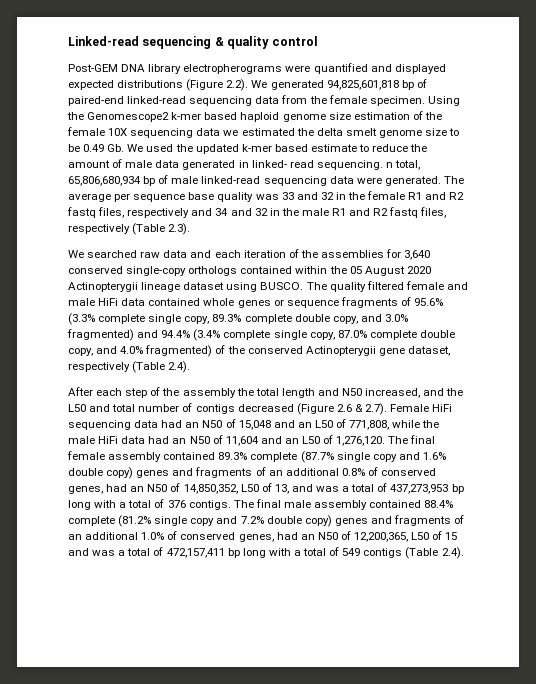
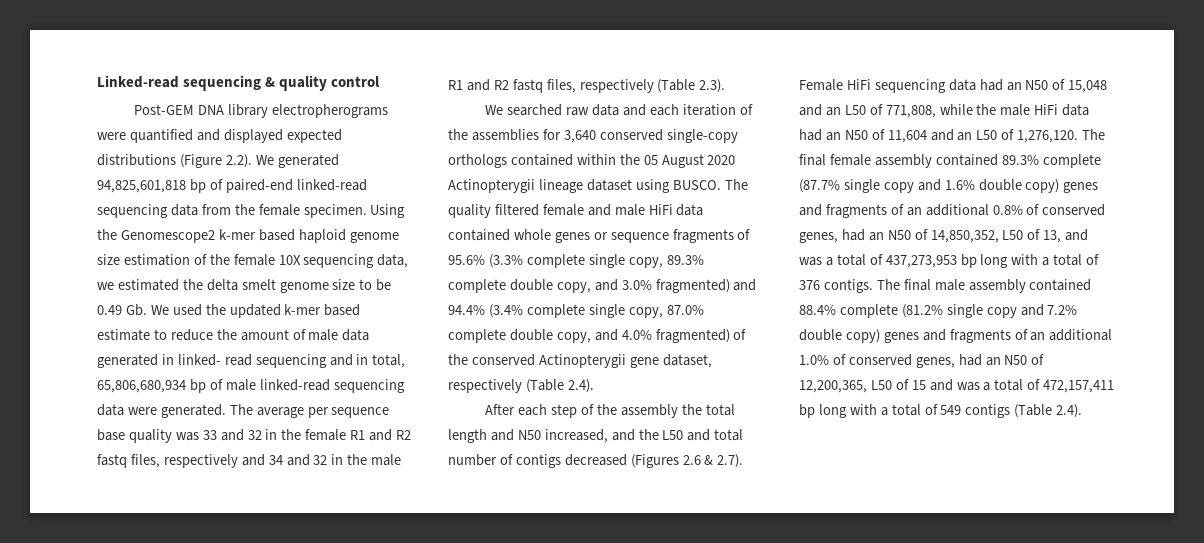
- Using the Genomescope2 k-mer based haploid genome size estimation of the female 10X sequencing data we estimated the delta smelt genome size to be 0.49 Gb. We used the updated k-mer based estimate to reduce the amount of male data generated in linked- read sequencing. n total, 65,806,680,934 bp of male linked-read sequencing data were generated.
+ Using the Genomescope2 k-mer based haploid genome size estimation of the female 10X sequencing data, we estimated the delta smelt genome size to be 0.49 Gb. We used the updated k-mer based estimate to reduce the amount of male data generated in linked- read sequencing and in total, 65,806,680,934 bp of male linked-read sequencing data were generated.
- After each step of the assembly the total length and N50 increased, and the L50 and total number of contigs decreased (Figure 2.6 & 2.7). Female HiFi sequencing data had an N50 of 15,048 and an L50 of 771,808, while the male HiFi data had an N50 of 11,604 and an L50 of 1,276,120.
+ After each step of the assembly the total length and N50 increased, and the L50 and total number of contigs decreased (Figures 2.6 & 2.7). Female HiFi sequencing data had an N50 of 15,048 and an L50 of 771,808, while the male HiFi data had an N50 of 11,604 and an L50 of 1,276,120.

